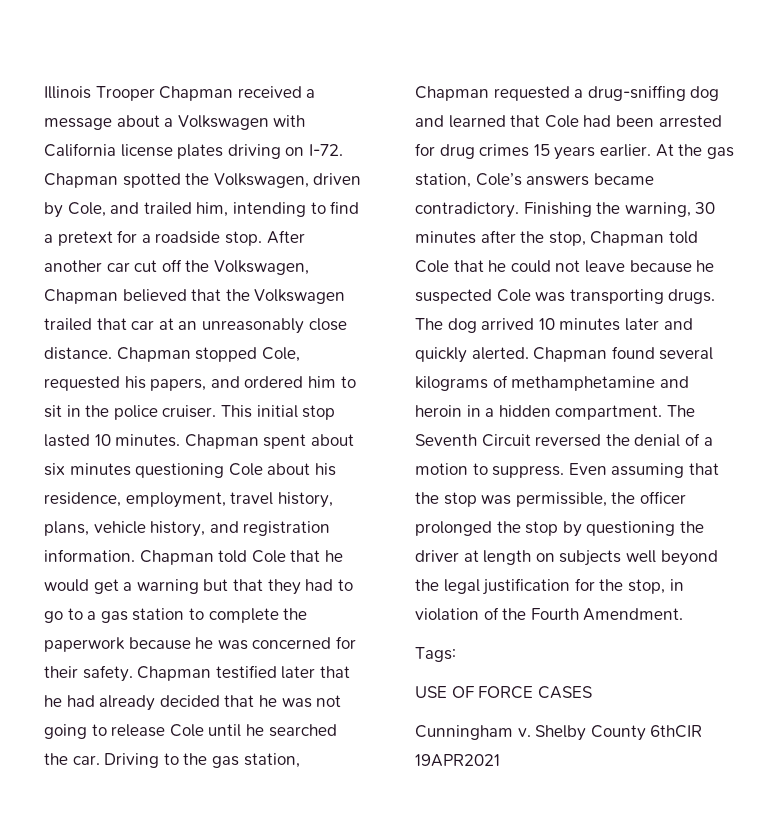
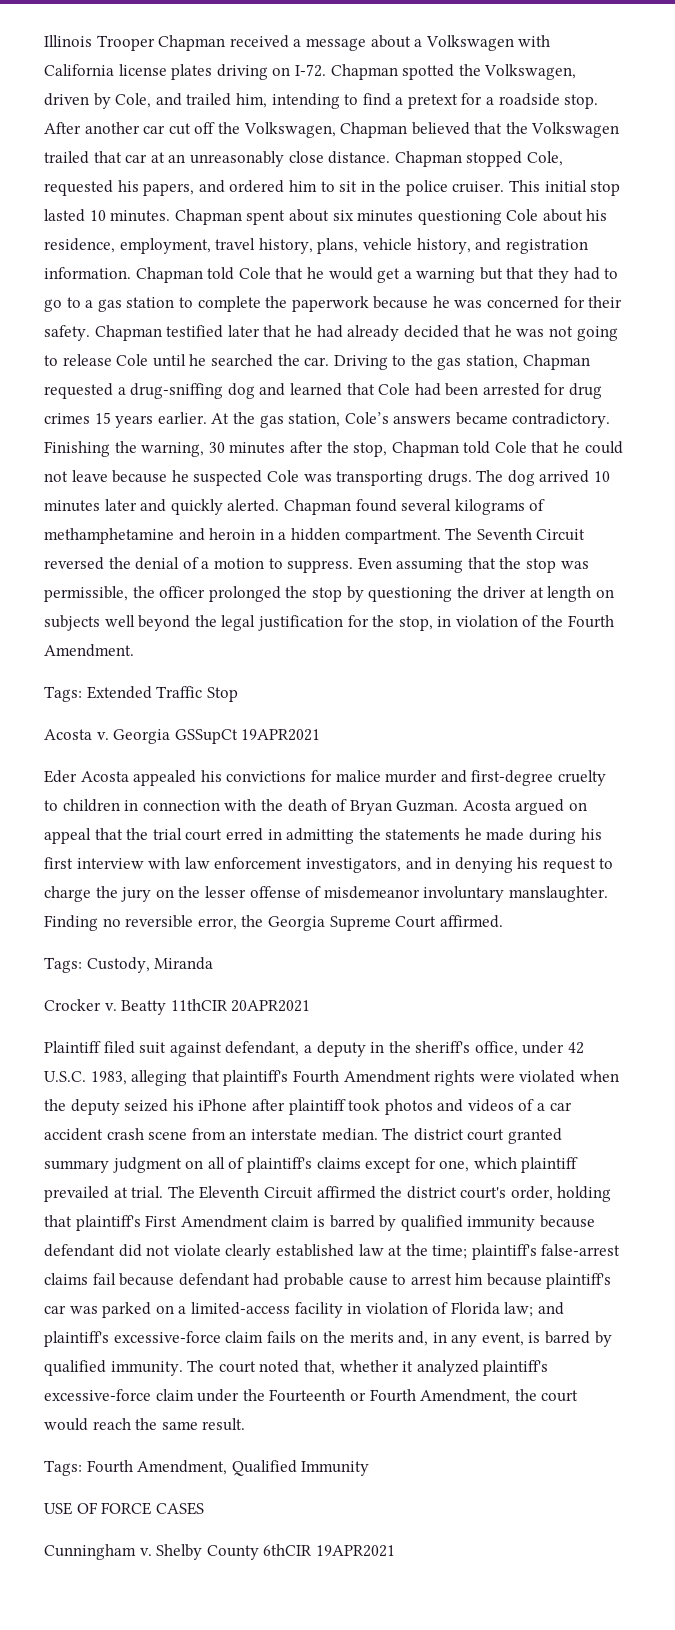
- Tags:
+ Tags: Extended Traffic Stop
+ Acosta v. Georgia GSSupCt 19APR2021
+ Eder Acosta appealed his convictions for malice murder and first-degree cruelty to children in connection with the death of Bryan Guzman. Acosta argued on appeal that the trial court erred in admitting the statements he made during his first interview with law enforcement investigators, and in denying his request to charge the jury on the lesser offense of misdemeanor involuntary manslaughter. Finding no reversible error, the Georgia Supreme Court affirmed.
+ Tags: Custody, Miranda
+ Crocker v. Beatty 11thCIR 20APR2021
+ Plaintiff filed suit against defendant, a deputy in the sheriff's office, under 42 U.S.C. 1983, alleging that plaintiff's Fourth Amendment rights were violated when the deputy seized his iPhone after plaintiff took photos and videos of a car accident crash scene from an interstate median. The district court granted summary judgment on all of plaintiff's claims except for one, which plaintiff prevailed at trial. The Eleventh Circuit affirmed the district court's order, holding that plaintiff's First Amendment claim is barred by qualified immunity because defendant did not violate clearly established law at the time; plaintiff's false-arrest claims fail because defendant had probable cause to arrest him because plaintiff's car was parked on a limited-access facility in violation of Florida law; and plaintiff's excessive-force claim fails on the merits and, in any event, is barred by qualified immunity. The court noted that, whether it analyzed plaintiff's excessive-force claim under the Fourteenth or Fourth Amendment, the court would reach the same result.
+ Tags: Fourth Amendment, Qualified Immunity

